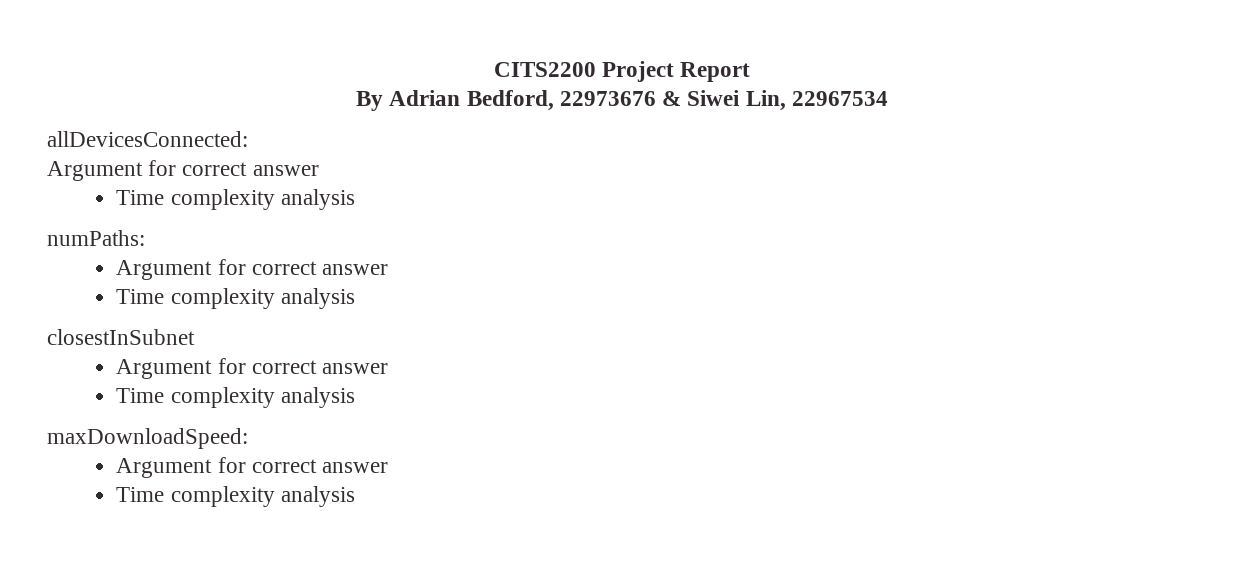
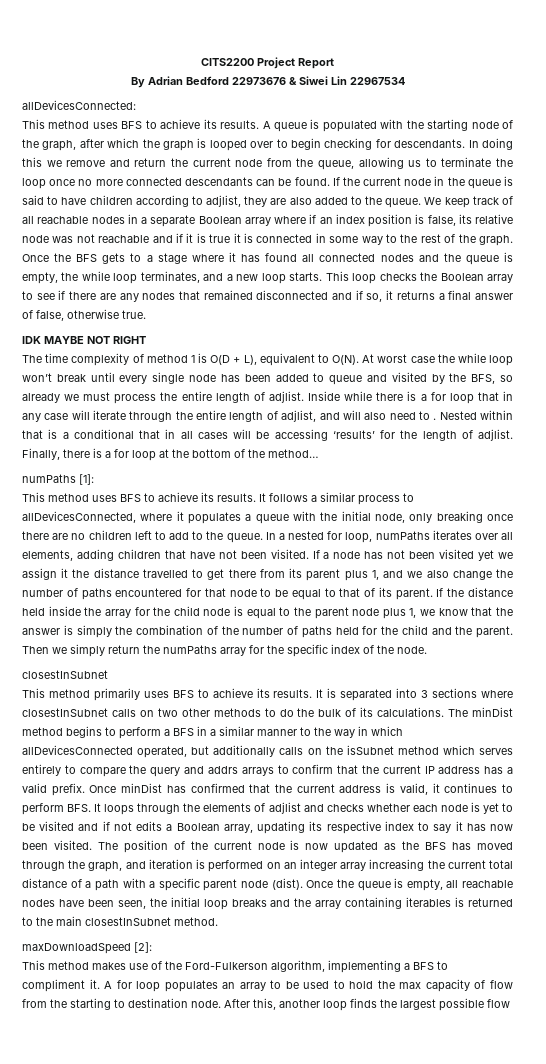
- By Adrian Bedford, 22973676 & Siwei Lin, 22967534
+ By Adrian Bedford 22973676 & Siwei Lin 22967534
  allDevicesConnected:
- Argument for correct answer
- Time complexity analysis
- numPaths:
- Argument for correct answer
- Time complexity analysis
+ This method uses BFS to achieve its results. A queue is populated with the starting node of the graph, after which the graph is looped over to begin checking for descendants. In doing this we remove and return the current node from the queue, allowing us to terminate the loop once no more connected descendants can be found. If the current node in the queue is said to have children according to adjlist, they are also added to the queue. We keep track of all reachable nodes in a separate Boolean array where if an index position is false, its relative node was not reachable and if it is true it is connected in some way to the rest of the graph. Once the BFS gets to a stage where it has found all connected nodes and the queue is empty, the while loop terminates, and a new loop starts. This loop checks the Boolean array to see if there are any nodes that remained disconnected and if so, it returns a final answer of false, otherwise true.
+ IDK MAYBE NOT RIGHT
+ The time complexity of method 1 is O(D + L), equivalent to O(N). At worst case the while loop won’t break until every single node has been added to queue and visited by the BFS, so already we must process the entire length of adjlist. Inside while there is a for loop that in any case will iterate through the entire length of adjlist, and will also need to . Nested within that is a conditional that in all cases will be accessing ‘results’ for the length of adjlist. Finally, there is a for loop at the bottom of the method…
+ numPaths [1]:
+ This method uses BFS to achieve its results. It follows a similar process to allDevicesConnected, where it populates a queue with the initial node, only breaking once there are no children left to add to the queue. In a nested for loop, numPaths iterates over all elements, adding children that have not been visited. If a node has not been visited yet we assign it the distance travelled to get there from its parent plus 1, and we also change the number of paths encountered for that node to be equal to that of its parent. If the distance held inside the array for the child node is equal to the parent node plus 1, we know that the answer is simply the combination of the number of paths held for the child and the parent. Then we simply return the numPaths array for the specific index of the node.
  closestInSubnet
- Argument for correct answer
- Time complexity analysis
- maxDownloadSpeed:
- Argument for correct answer
- Time complexity analysis
+ This method primarily uses BFS to achieve its results. It is separated into 3 sections where closestInSubnet calls on two other methods to do the bulk of its calculations. The minDist method begins to perform a BFS in a similar manner to the way in which allDevicesConnected operated, but additionally calls on the isSubnet method which serves entirely to compare the query and addrs arrays to confirm that the current IP address has a valid prefix. Once minDist has confirmed that the current address is valid, it continues to perform BFS. It loops through the elements of adjlist and checks whether each node is yet to be visited and if not edits a Boolean array, updating its respective index to say it has now been visited. The position of the current node is now updated as the BFS has moved through the graph, and iteration is performed on an integer array increasing the current total distance of a path with a specific parent node (dist). Once the queue is empty, all reachable nodes have been seen, the initial loop breaks and the array containing iterables is returned to the main closestInSubnet method.
+ maxDownloadSpeed [2]:
+ This method makes use of the Ford-Fulkerson algorithm, implementing a BFS to compliment it. A for loop populates an array to be used to hold the max capacity of flow from the starting to destination node. After this, another loop finds the largest possible flow

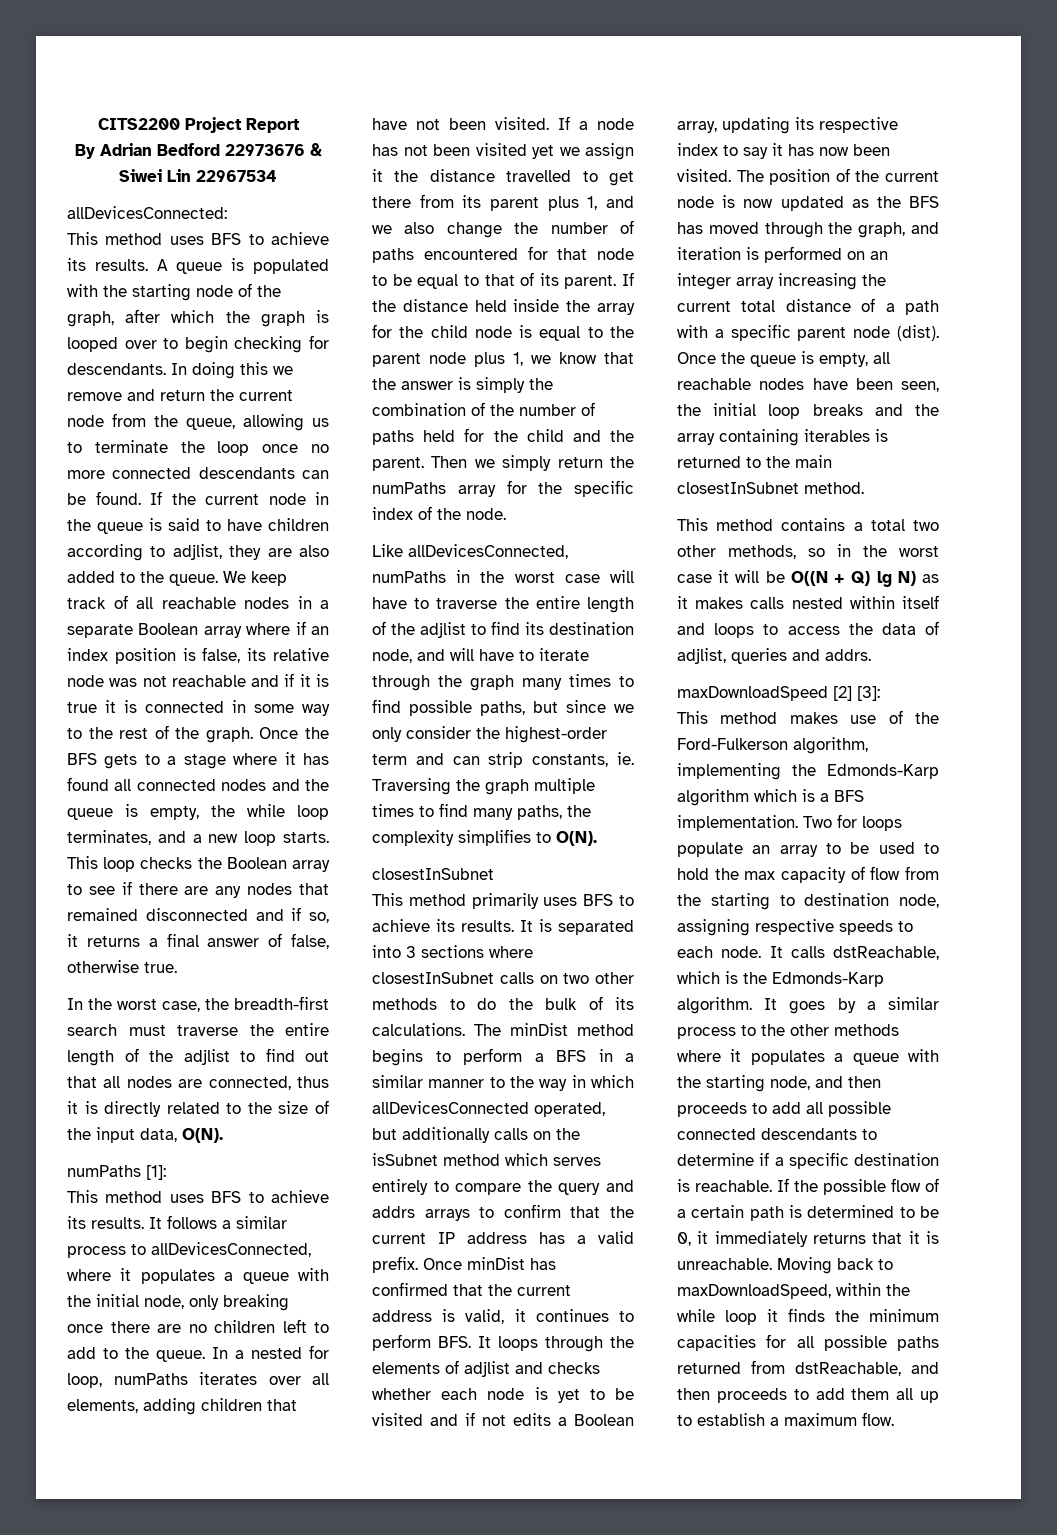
- IDK MAYBE NOT RIGHT
- The time complexity of method 1 is O(D + L), equivalent to O(N). At worst case the while loop won’t break until every single node has been added to queue and visited by the BFS, so already we must process the entire length of adjlist. Inside while there is a for loop that in any case will iterate through the entire length of adjlist, and will also need to . Nested within that is a conditional that in all cases will be accessing ‘results’ for the length of adjlist. Finally, there is a for loop at the bottom of the method…
+ In the worst case, the breadth-first search must traverse the entire length of the adjlist to find out that all nodes are connected, thus it is directly related to the size of the input data, O(N).
+ Like allDevicesConnected, numPaths in the worst case will have to traverse the entire length of the adjlist to find its destination node, and will have to iterate through the graph many times to find possible paths, but since we only consider the highest-order term and can strip constants, ie. Traversing the graph multiple times to find many paths, the complexity simplifies to O(N).
+ This method contains a total two other methods, so in the worst case it will be O((N + Q) lg N) as it makes calls nested within itself and loops to access the data of adjlist, queries and addrs.
- maxDownloadSpeed [2]:
+ maxDownloadSpeed [2] [3]:
- This method makes use of the Ford-Fulkerson algorithm, implementing a BFS to compliment it. A for loop populates an array to be used to hold the max capacity of flow from the starting to destination node. After this, another loop finds the largest possible flow
+ This method makes use of the Ford-Fulkerson algorithm, implementing the Edmonds-Karp algorithm which is a BFS implementation. Two for loops populate an array to be used to hold the max capacity of flow from the starting to destination node, assigning respective speeds to each node. It calls dstReachable, which is the Edmonds-Karp algorithm. It goes by a similar process to the other methods where it populates a queue with the starting node, and then proceeds to add all possible connected descendants to determine if a specific destination is reachable. If the possible flow of a certain path is determined to be 0, it immediately returns that it is unreachable. Moving back to maxDownloadSpeed, within the while loop it finds the minimum capacities for all possible paths returned from dstReachable, and then proceeds to add them all up to establish a maximum flow.

